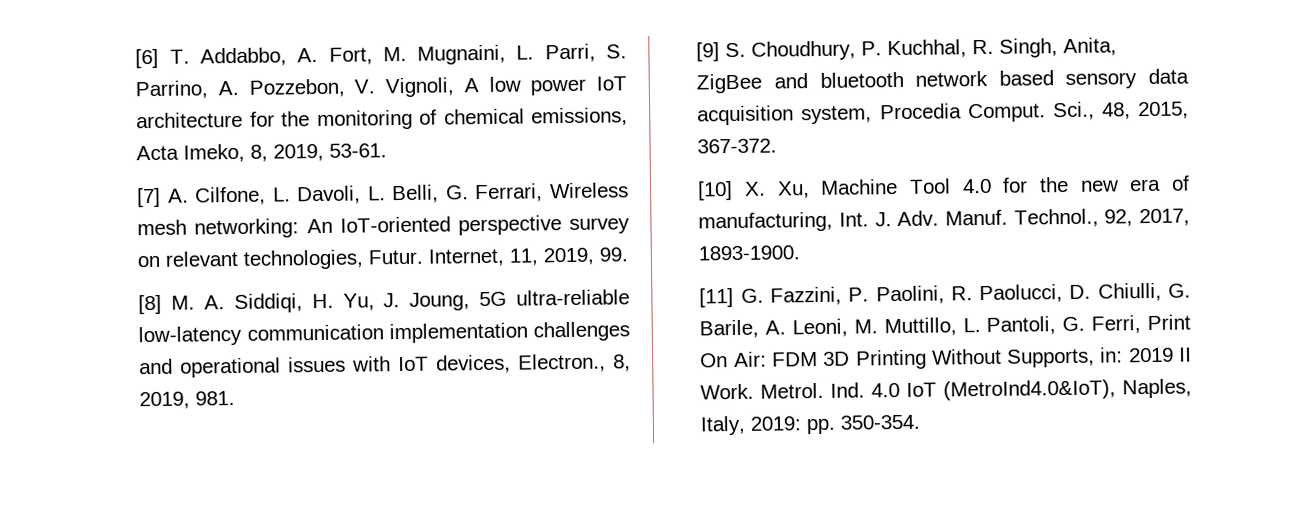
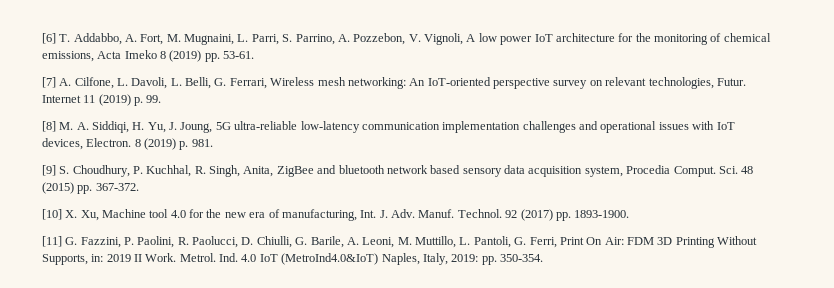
- [6] T. Addabbo, A. Fort, M. Mugnaini, L. Parri, S. Parrino, A. Pozzebon, V. Vignoli, A low power IoT architecture for the monitoring of chemical emissions, Acta Imeko, 8, 2019, 53-61.
+ [6] T. Addabbo, A. Fort, M. Mugnaini, L. Parri, S. Parrino, A. Pozzebon, V. Vignoli, A low power IoT architecture for the monitoring of chemical emissions, Acta Imeko 8 (2019) pp. 53-61.
- Internet, 11, 2019, 99.
+ Internet 11 (2019) p. 99.
- [8] M. A. Siddiqi, H. Yu, J. Joung, 5G ultra-reliable low-latency communication implementation challenges and operational issues with IoT devices, Electron., 8, 2019, 981.
+ [8] M. A. Siddiqi, H. Yu, J. Joung, 5G ultra-reliable low-latency communication implementation challenges and operational issues with IoT devices, Electron. 8 (2019) p. 981.
- Sci., 48, 2015, 367-372.
+ Sci. 48 (2015) pp. 367-372.
- [10] X. Xu, Machine Tool 4.0 for the new era of manufacturing, Int. J. Adv. Manuf.
+ [10] X. Xu, Machine tool 4.0 for the new era of manufacturing, Int. J. Adv. Manuf.
- Technol., 92, 2017, 1893-1900.
+ Technol. 92 (2017) pp. 1893-1900.
- Ind. 4.0 IoT (MetroInd4.0&IoT), Naples, Italy, 2019: pp. 350-354.
+ Ind. 4.0 IoT (MetroInd4.0&IoT) Naples, Italy, 2019: pp. 350-354.

